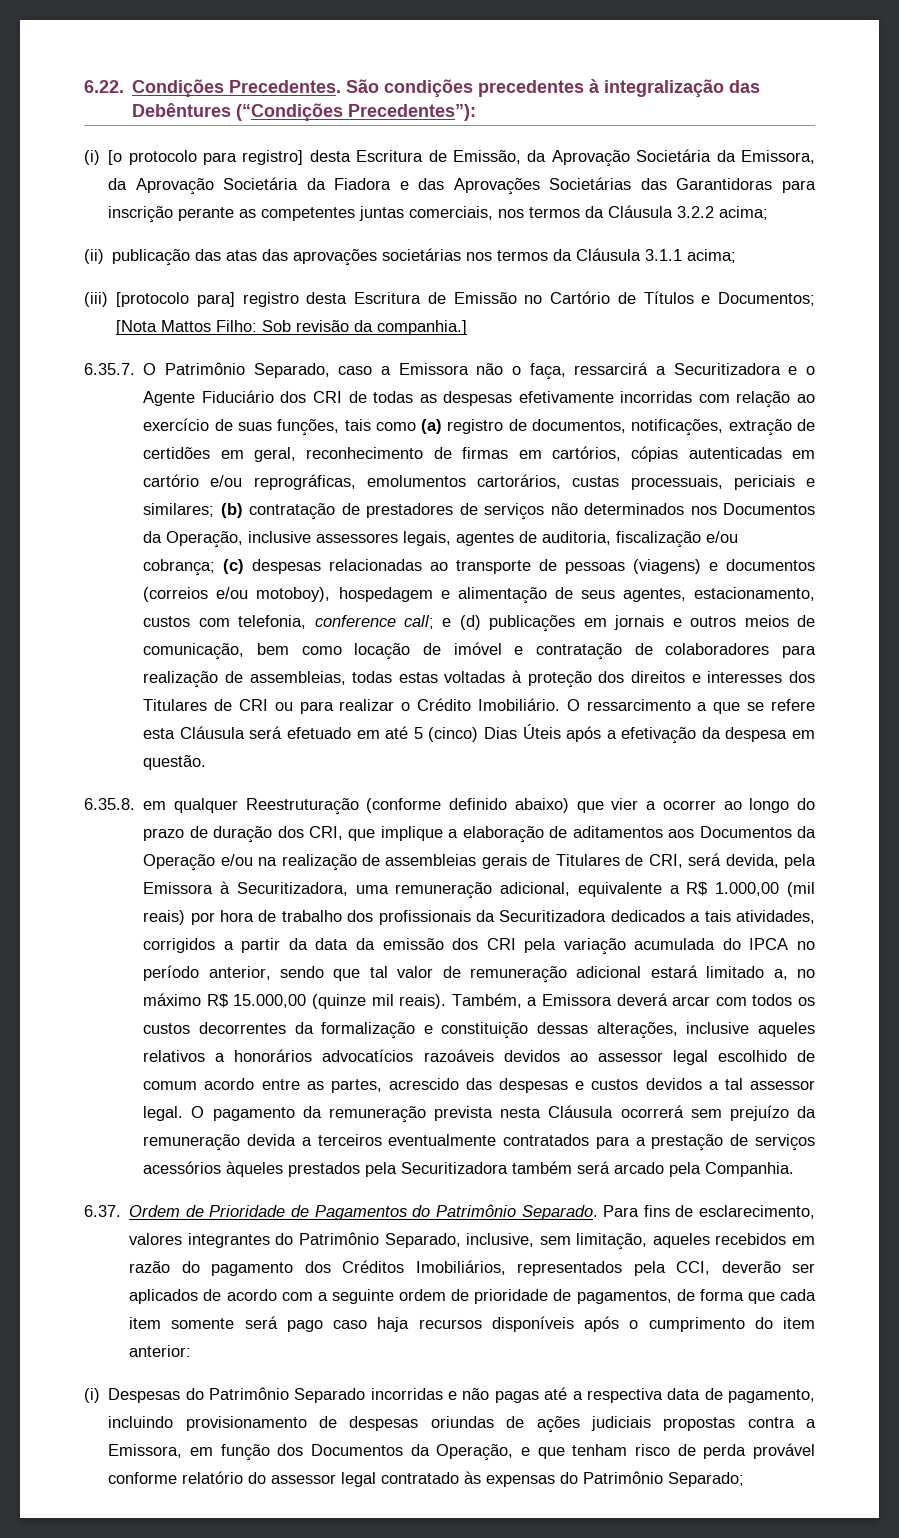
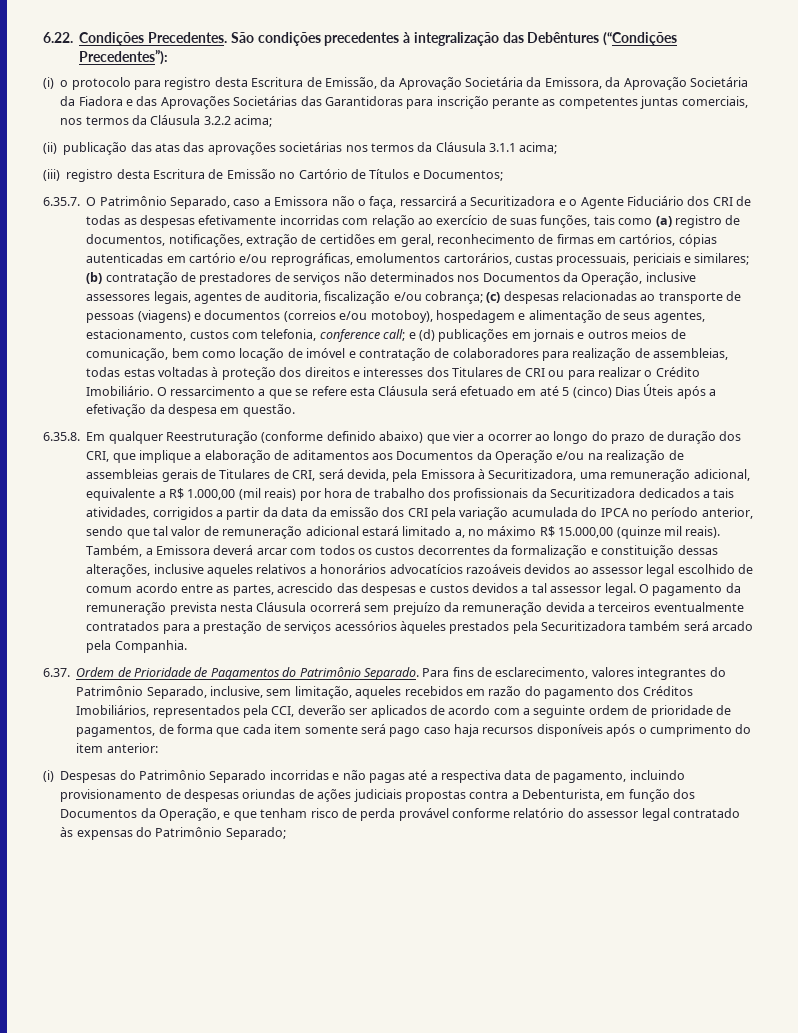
- (i) [o protocolo para registro] desta Escritura de Emissão, da Aprovação Societária da Emissora, da Aprovação Societária da Fiadora e das Aprovações Societárias das Garantidoras para inscrição perante as competentes juntas comerciais, nos termos da Cláusula 3.2.2 acima;
+ (i) o protocolo para registro desta Escritura de Emissão, da Aprovação Societária da Emissora, da Aprovação Societária da Fiadora e das Aprovações Societárias das Garantidoras para inscrição perante as competentes juntas comerciais, nos termos da Cláusula 3.2.2 acima;
- (iii) [protocolo para] registro desta Escritura de Emissão no Cartório de Títulos e Documentos; [Nota Mattos Filho: Sob revisão da companhia.]
+ (iii) registro desta Escritura de Emissão no Cartório de Títulos e Documentos;
- 6.35.8. em qualquer Reestruturação (conforme definido abaixo) que vier a ocorrer ao longo do prazo de duração dos CRI, que implique a elaboração de aditamentos aos Documentos da Operação e/ou na realização de assembleias gerais de Titulares de CRI, será devida, pela Emissora à Securitizadora, uma remuneração adicional, equivalente a R$ 1.000,00 (mil reais) por hora de trabalho dos profissionais da Securitizadora dedicados a tais atividades, corrigidos a partir da data da emissão dos CRI pela variação acumulada do IPCA no período anterior, sendo que tal valor de remuneração adicional estará limitado a, no máximo R$ 15.000,00 (quinze mil reais).
+ 6.35.8. Em qualquer Reestruturação (conforme definido abaixo) que vier a ocorrer ao longo do prazo de duração dos CRI, que implique a elaboração de aditamentos aos Documentos da Operação e/ou na realização de assembleias gerais de Titulares de CRI, será devida, pela Emissora à Securitizadora, uma remuneração adicional, equivalente a R$ 1.000,00 (mil reais) por hora de trabalho dos profissionais da Securitizadora dedicados a tais atividades, corrigidos a partir da data da emissão dos CRI pela variação acumulada do IPCA no período anterior, sendo que tal valor de remuneração adicional estará limitado a, no máximo R$ 15.000,00 (quinze mil reais).
- (i) Despesas do Patrimônio Separado incorridas e não pagas até a respectiva data de pagamento, incluindo provisionamento de despesas oriundas de ações judiciais propostas contra a Emissora, em função dos Documentos da Operação, e que tenham risco de perda provável conforme relatório do assessor legal contratado às expensas do Patrimônio Separado;
+ (i) Despesas do Patrimônio Separado incorridas e não pagas até a respectiva data de pagamento, incluindo provisionamento de despesas oriundas de ações judiciais propostas contra a Debenturista, em função dos Documentos da Operação, e que tenham risco de perda provável conforme relatório do assessor legal contratado às expensas do Patrimônio Separado;

